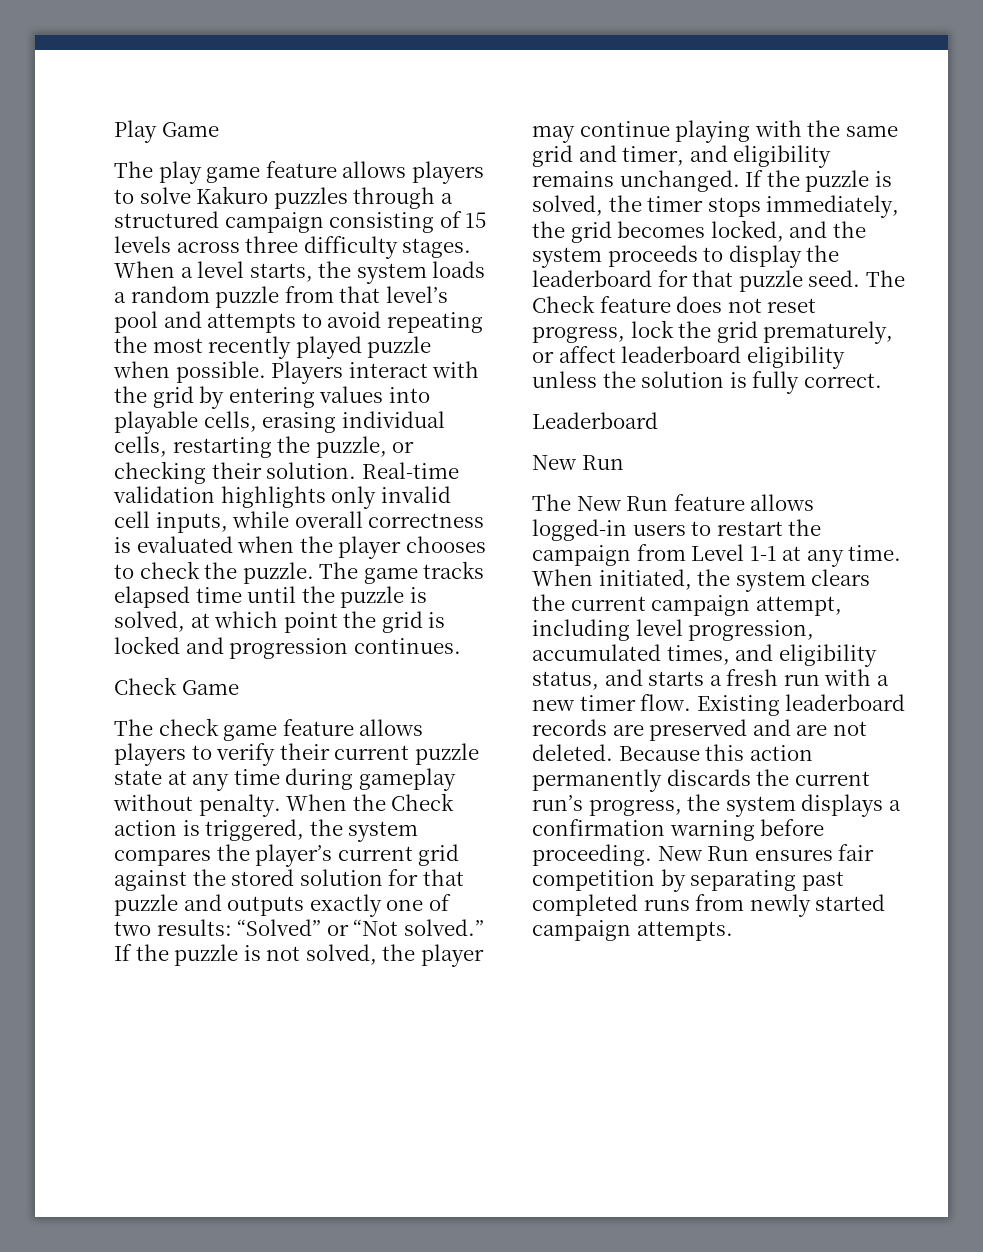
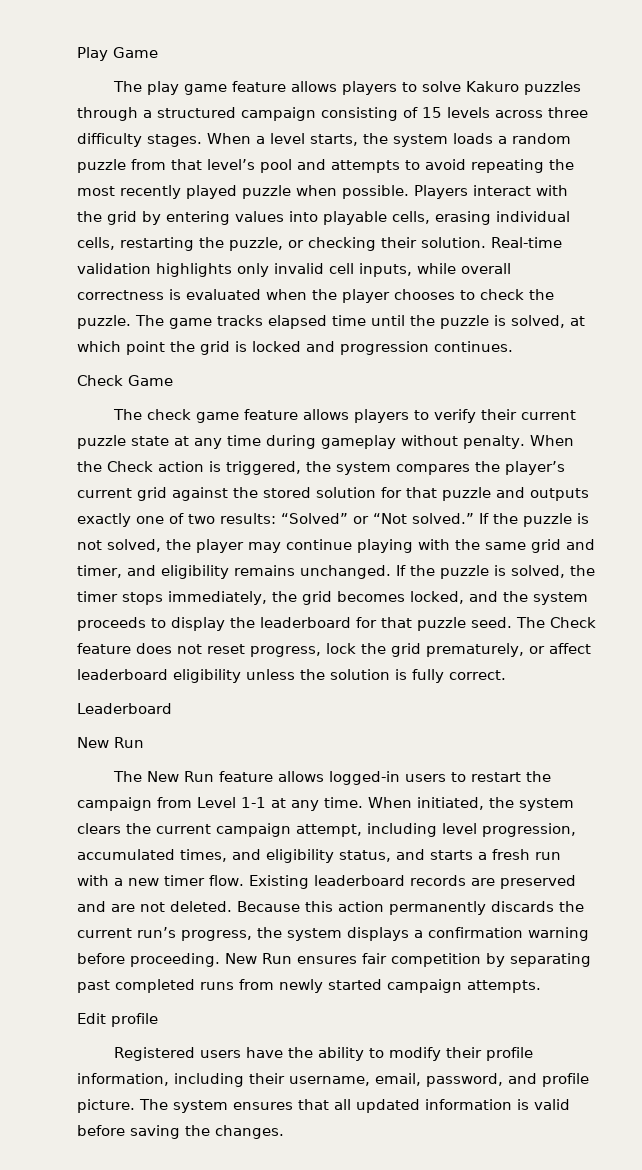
+ Edit profile
+ Registered users have the ability to modify their profile information, including their username, email, password, and profile picture. The system ensures that all updated information is valid before saving the changes.

